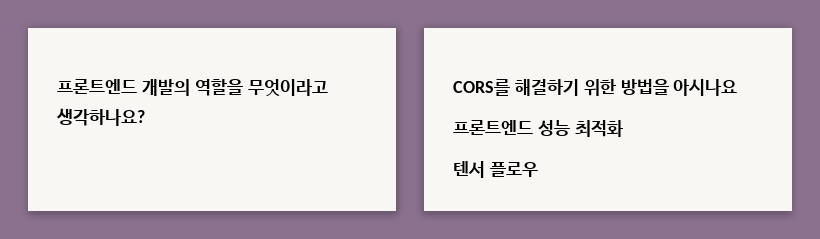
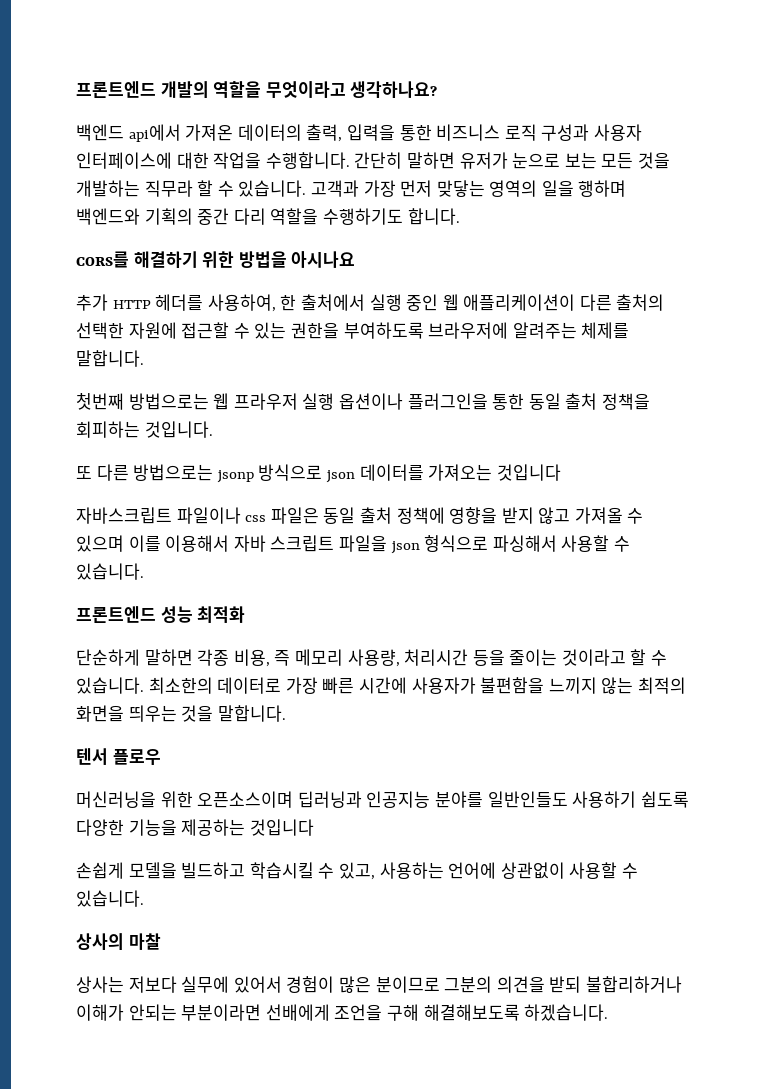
+ 백엔드 api에서 가져온 데이터의 출력, 입력을 통한 비즈니스 로직 구성과 사용자 인터페이스에 대한 작업을 수행합니다. 간단히 말하면 유저가 눈으로 보는 모든 것을 개발하는 직무라 할 수 있습니다. 고객과 가장 먼저 맞닿는 영역의 일을 행하며 백엔드와 기획의 중간 다리 역할을 수행하기도 합니다.
+ 추가 HTTP 헤더를 사용하여, 한 출처에서 실행 중인 웹 애플리케이션이 다른 출처의 선택한 자원에 접근할 수 있는 권한을 부여하도록 브라우저에 알려주는 체제를 말합니다.
+ 첫번째 방법으로는 웹 프라우저 실행 옵션이나 플러그인을 통한 동일 출처 정책을 회피하는 것입니다.
+ 또 다른 방법으로는 jsonp 방식으로 json 데이터를 가져오는 것입니다
+ 자바스크립트 파일이나 css 파일은 동일 출처 정책에 영향을 받지 않고 가져올 수 있으며 이를 이용해서 자바 스크립트 파일을 json 형식으로 파싱해서 사용할 수 있습니다.
  프론트엔드 성능 최적화
+ 단순하게 말하면 각종 비용, 즉 메모리 사용량, 처리시간 등을 줄이는 것이라고 할 수 있습니다. 최소한의 데이터로 가장 빠른 시간에 사용자가 불편함을 느끼지 않는 최적의 화면을 띄우는 것을 말합니다.
  텐서 플로우
+ 머신러닝을 위한 오픈소스이며 딥러닝과 인공지능 분야를 일반인들도 사용하기 쉽도록 다양한 기능을 제공하는 것입니다
+ 손쉽게 모델을 빌드하고 학습시킬 수 있고, 사용하는 언어에 상관없이 사용할 수 있습니다.
+ 상사의 마찰
+ 상사는 저보다 실무에 있어서 경험이 많은 분이므로 그분의 의견을 받되 불합리하거나 이해가 안되는 부분이라면 선배에게 조언을 구해 해결해보도록 하겠습니다.

